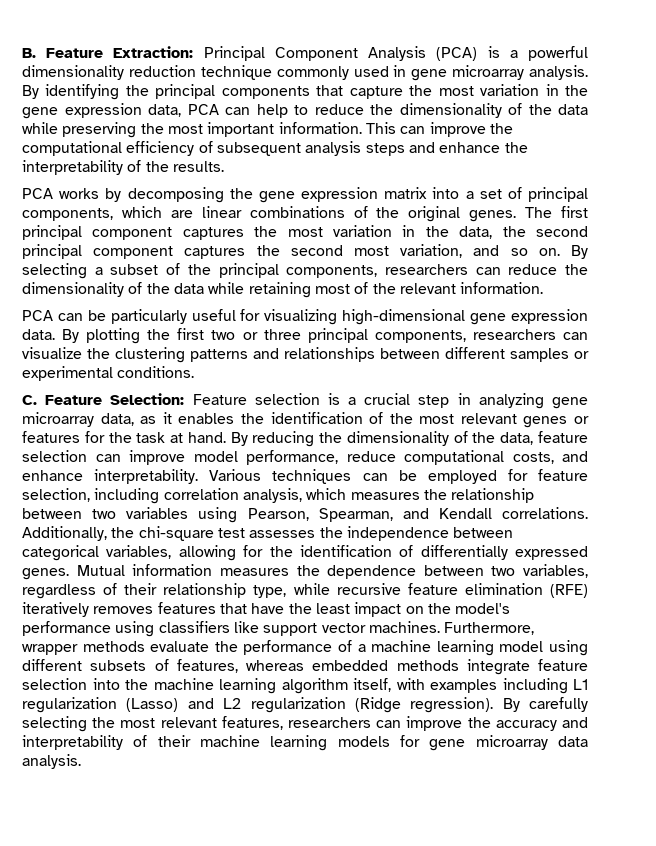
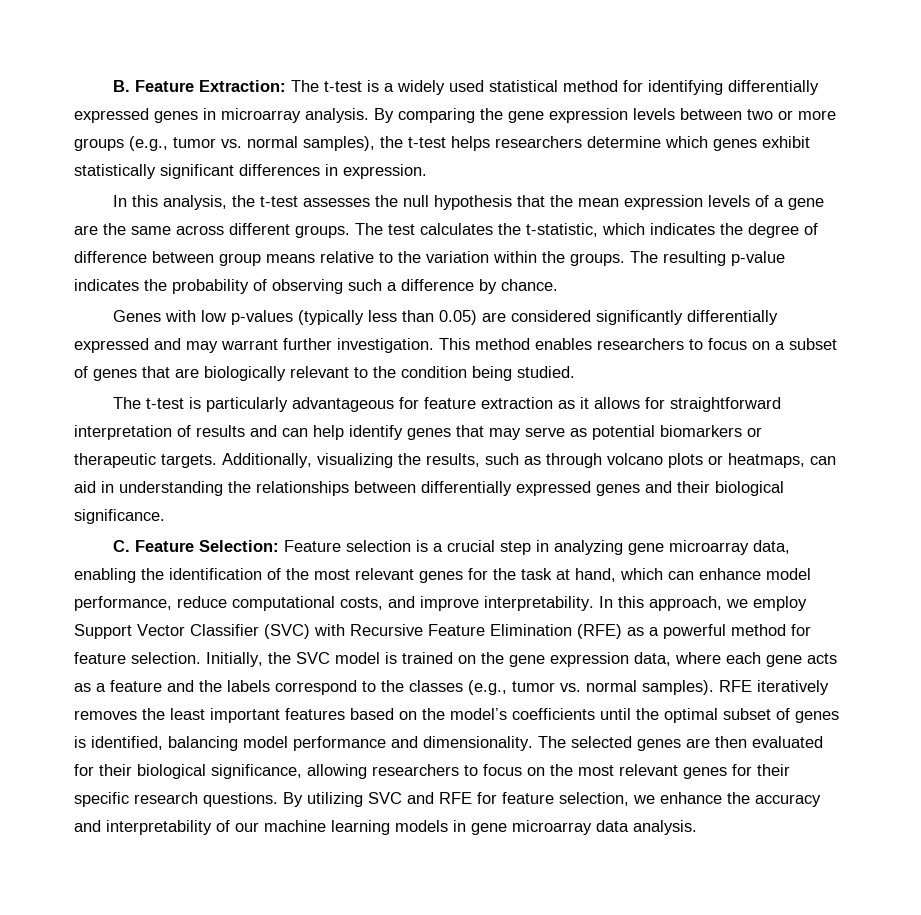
- B. Feature Extraction: Principal Component Analysis (PCA) is a powerful dimensionality reduction technique commonly used in gene microarray analysis. By identifying the principal components that capture the most variation in the gene expression data, PCA can help to reduce the dimensionality of the data while preserving the most important information. This can improve the computational efficiency of subsequent analysis steps and enhance the interpretability of the results.
- PCA works by decomposing the gene expression matrix into a set of principal components, which are linear combinations of the original genes. The first principal component captures the most variation in the data, the second principal component captures the second most variation, and so on. By selecting a subset of the principal components, researchers can reduce the dimensionality of the data while retaining most of the relevant information.
- PCA can be particularly useful for visualizing high-dimensional gene expression data. By plotting the first two or three principal components, researchers can visualize the clustering patterns and relationships between different samples or experimental conditions.
+ B. Feature Extraction: The t-test is a widely used statistical method for identifying differentially expressed genes in microarray analysis. By comparing the gene expression levels between two or more groups (e.g., tumor vs. normal samples), the t-test helps researchers determine which genes exhibit statistically significant differences in expression.
+ In this analysis, the t-test assesses the null hypothesis that the mean expression levels of a gene are the same across different groups. The test calculates the t-statistic, which indicates the degree of difference between group means relative to the variation within the groups. The resulting p-value indicates the probability of observing such a difference by chance.
+ Genes with low p-values (typically less than 0.05) are considered significantly differentially expressed and may warrant further investigation. This method enables researchers to focus on a subset of genes that are biologically relevant to the condition being studied.
+ The t-test is particularly advantageous for feature extraction as it allows for straightforward interpretation of results and can help identify genes that may serve as potential biomarkers or therapeutic targets. Additionally, visualizing the results, such as through volcano plots or heatmaps, can aid in understanding the relationships between differentially expressed genes and their biological significance.
- C. Feature Selection: Feature selection is a crucial step in analyzing gene microarray data, as it enables the identification of the most relevant genes or features for the task at hand. By reducing the dimensionality of the data, feature selection can improve model performance, reduce computational costs, and enhance interpretability. Various techniques can be employed for feature selection, including correlation analysis, which measures the relationship between two variables using Pearson, Spearman, and Kendall correlations. Additionally, the chi-square test assesses the independence between categorical variables, allowing for the identification of differentially expressed genes. Mutual information measures the dependence between two variables, regardless of their relationship type, while recursive feature elimination (RFE) iteratively removes features that have the least impact on the model's performance using classifiers like support vector machines. Furthermore, wrapper methods evaluate the performance of a machine learning model using different subsets of features, whereas embedded methods integrate feature selection into the machine learning algorithm itself, with examples including L1 regularization (Lasso) and L2 regularization (Ridge regression). By carefully selecting the most relevant features, researchers can improve the accuracy and interpretability of their machine learning models for gene microarray data analysis.
+ C. Feature Selection: Feature selection is a crucial step in analyzing gene microarray data, enabling the identification of the most relevant genes for the task at hand, which can enhance model performance, reduce computational costs, and improve interpretability. In this approach, we employ Support Vector Classifier (SVC) with Recursive Feature Elimination (RFE) as a powerful method for feature selection. Initially, the SVC model is trained on the gene expression data, where each gene acts as a feature and the labels correspond to the classes (e.g., tumor vs. normal samples). RFE iteratively removes the least important features based on the model’s coefficients until the optimal subset of genes is identified, balancing model performance and dimensionality. The selected genes are then evaluated for their biological significance, allowing researchers to focus on the most relevant genes for their specific research questions. By utilizing SVC and RFE for feature selection, we enhance the accuracy and interpretability of our machine learning models in gene microarray data analysis.

